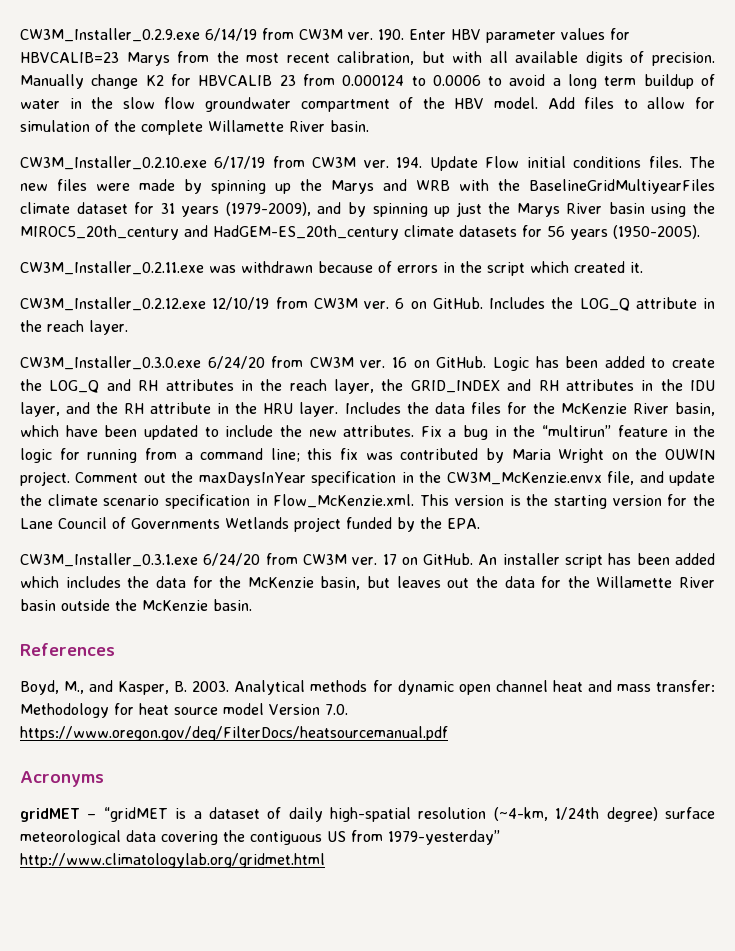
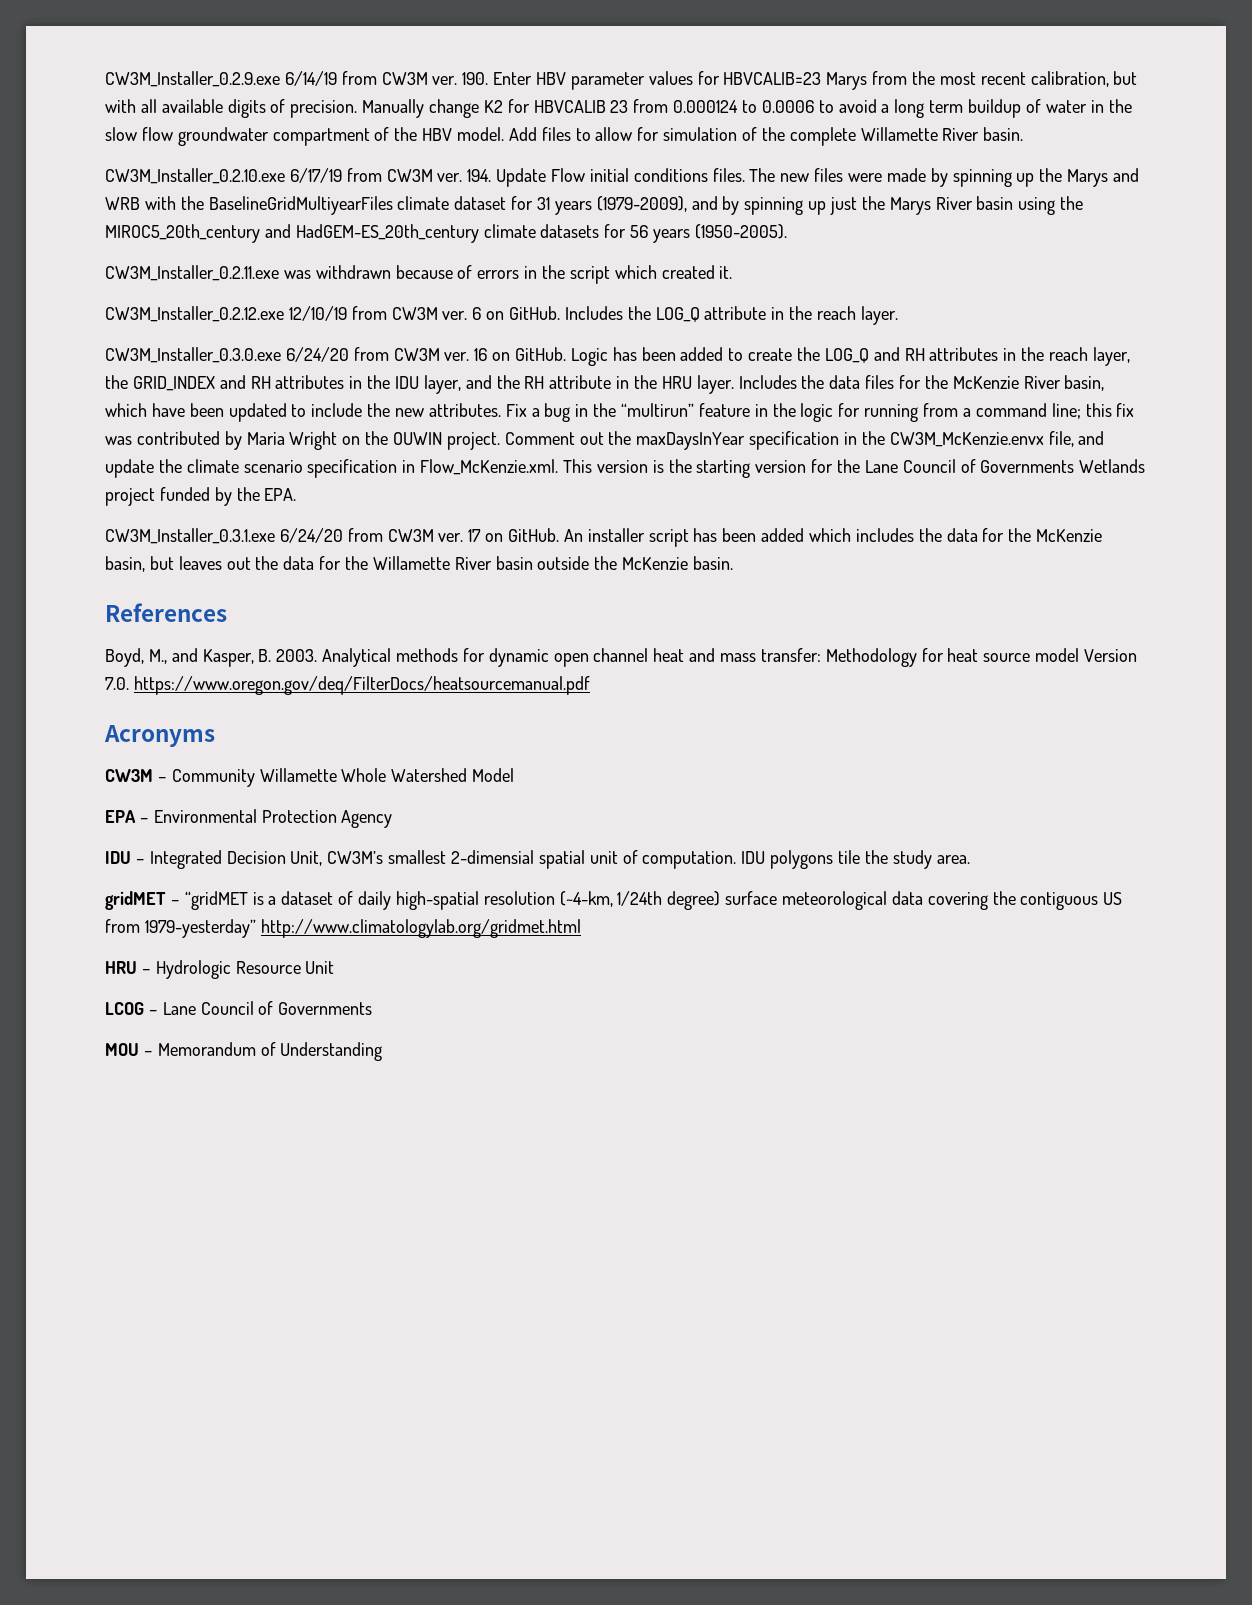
+ CW3M – Community Willamette Whole Watershed Model
+ EPA – Environmental Protection Agency
+ IDU – Integrated Decision Unit, CW3M’s smallest 2-dimensial spatial unit of computation. IDU polygons tile the study area.
+ HRU – Hydrologic Resource Unit
+ LCOG – Lane Council of Governments
+ MOU – Memorandum of Understanding

